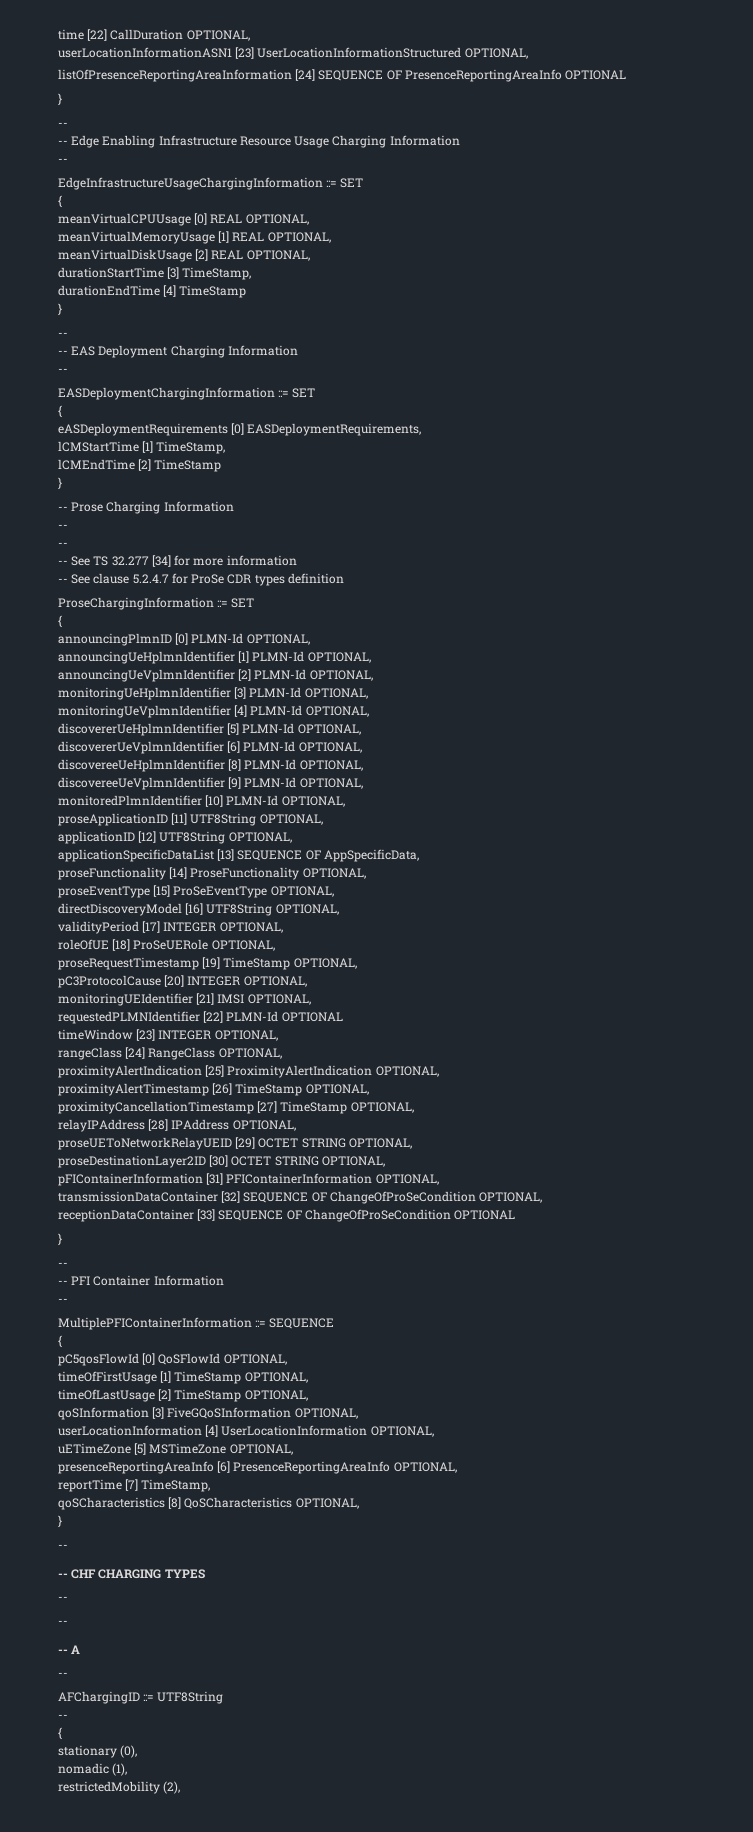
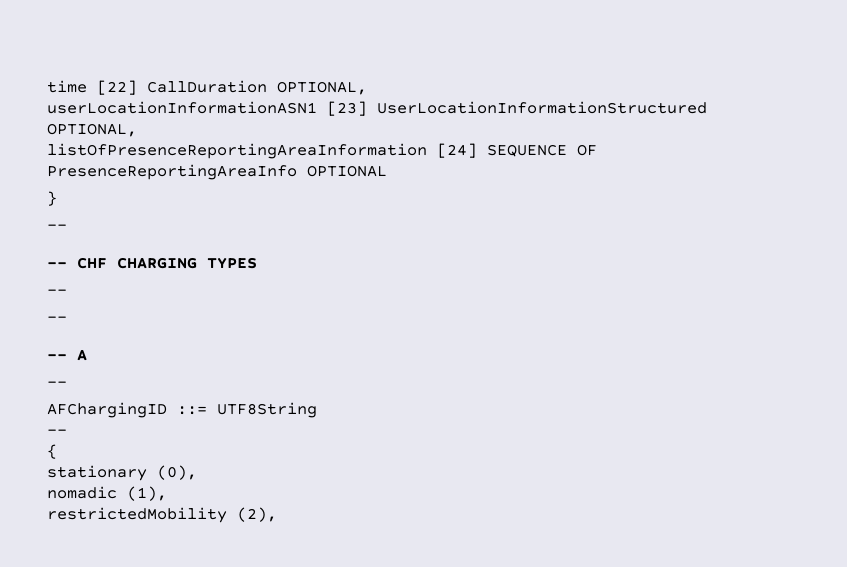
- -- Edge Enabling Infrastructure Resource Usage Charging Information
- --
- EdgeInfrastructureUsageChargingInformation ::= SET
- {
- meanVirtualCPUUsage [0] REAL OPTIONAL,
- meanVirtualMemoryUsage [1] REAL OPTIONAL,
- meanVirtualDiskUsage [2] REAL OPTIONAL,
- durationStartTime [3] TimeStamp,
- durationEndTime [4] TimeStamp
- }
- --
- -- EAS Deployment Charging Information
- --
- EASDeploymentChargingInformation ::= SET
- {
- eASDeploymentRequirements [0] EASDeploymentRequirements,
- lCMStartTime [1] TimeStamp,
- lCMEndTime [2] TimeStamp
- }
- -- Prose Charging Information
- --
- --
- -- See TS 32.277 [34] for more information
- -- See clause 5.2.4.7 for ProSe CDR types definition
- ProseChargingInformation ::= SET
- {
- announcingPlmnID [0] PLMN-Id OPTIONAL,
- announcingUeHplmnIdentifier [1] PLMN-Id OPTIONAL,
- announcingUeVplmnIdentifier [2] PLMN-Id OPTIONAL,
- monitoringUeHplmnIdentifier [3] PLMN-Id OPTIONAL,
- monitoringUeVplmnIdentifier [4] PLMN-Id OPTIONAL,
- discovererUeHplmnIdentifier [5] PLMN-Id OPTIONAL,
- discovererUeVplmnIdentifier [6] PLMN-Id OPTIONAL,
- discovereeUeHplmnIdentifier [8] PLMN-Id OPTIONAL,
- discovereeUeVplmnIdentifier [9] PLMN-Id OPTIONAL,
- monitoredPlmnIdentifier [10] PLMN-Id OPTIONAL,
- proseApplicationID [11] UTF8String OPTIONAL,
- applicationID [12] UTF8String OPTIONAL,
- applicationSpecificDataList [13] SEQUENCE OF AppSpecificData,
- proseFunctionality [14] ProseFunctionality OPTIONAL,
- proseEventType [15] ProSeEventType OPTIONAL,
- directDiscoveryModel [16] UTF8String OPTIONAL,
- validityPeriod [17] INTEGER OPTIONAL,
- roleOfUE [18] ProSeUERole OPTIONAL,
- proseRequestTimestamp [19] TimeStamp OPTIONAL,
- pC3ProtocolCause [20] INTEGER OPTIONAL,
- monitoringUEIdentifier [21] IMSI OPTIONAL,
- requestedPLMNIdentifier [22] PLMN-Id OPTIONAL
- timeWindow [23] INTEGER OPTIONAL,
- rangeClass [24] RangeClass OPTIONAL,
- proximityAlertIndication [25] ProximityAlertIndication OPTIONAL,
- proximityAlertTimestamp [26] TimeStamp OPTIONAL,
- proximityCancellationTimestamp [27] TimeStamp OPTIONAL,
- relayIPAddress [28] IPAddress OPTIONAL,
- proseUEToNetworkRelayUEID [29] OCTET STRING OPTIONAL,
- proseDestinationLayer2ID [30] OCTET STRING OPTIONAL,
- pFIContainerInformation [31] PFIContainerInformation OPTIONAL,
- transmissionDataContainer [32] SEQUENCE OF ChangeOfProSeCondition OPTIONAL,
- receptionDataContainer [33] SEQUENCE OF ChangeOfProSeCondition OPTIONAL
- }
- --
- -- PFI Container Information
- --
- MultiplePFIContainerInformation ::= SEQUENCE
- {
- pC5qosFlowId [0] QoSFlowId OPTIONAL,
- timeOfFirstUsage [1] TimeStamp OPTIONAL,
- timeOfLastUsage [2] TimeStamp OPTIONAL,
- qoSInformation [3] FiveGQoSInformation OPTIONAL,
- userLocationInformation [4] UserLocationInformation OPTIONAL,
- uETimeZone [5] MSTimeZone OPTIONAL,
- presenceReportingAreaInfo [6] PresenceReportingAreaInfo OPTIONAL,
- reportTime [7] TimeStamp,
- qoSCharacteristics [8] QoSCharacteristics OPTIONAL,
- }
- --

